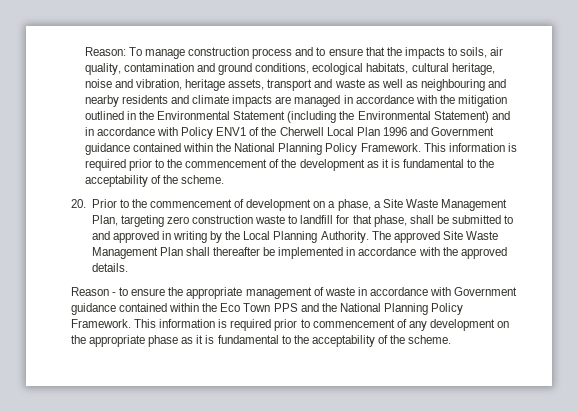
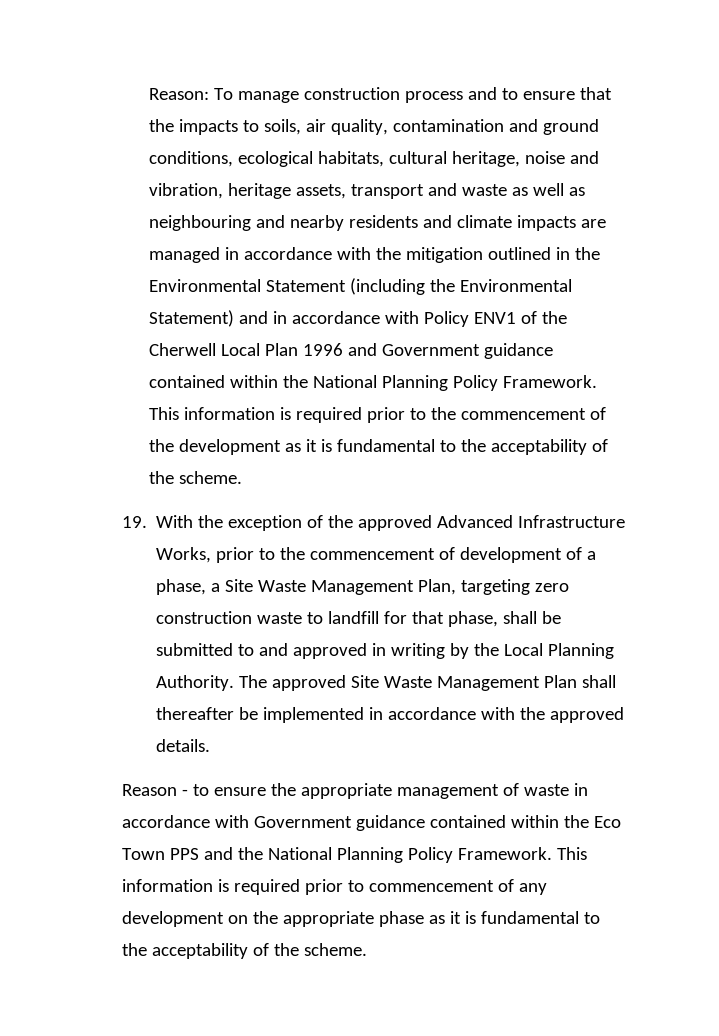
- 20. Prior to the commencement of development on a phase, a Site Waste Management Plan, targeting zero construction waste to landfill for that phase, shall be submitted to and approved in writing by the Local Planning Authority.
+ 19. With the exception of the approved Advanced Infrastructure Works, prior to the commencement of development of a phase, a Site Waste Management Plan, targeting zero construction waste to landfill for that phase, shall be submitted to and approved in writing by the Local Planning Authority.

